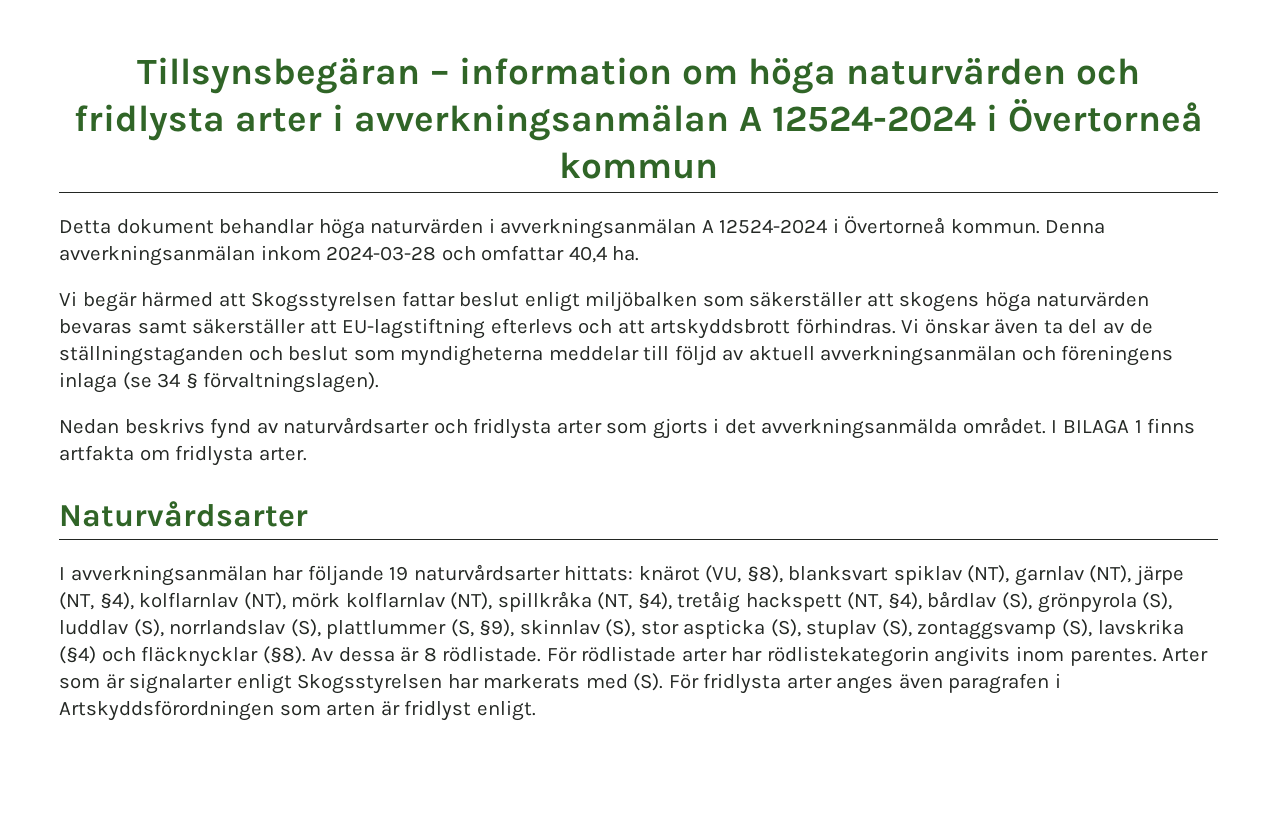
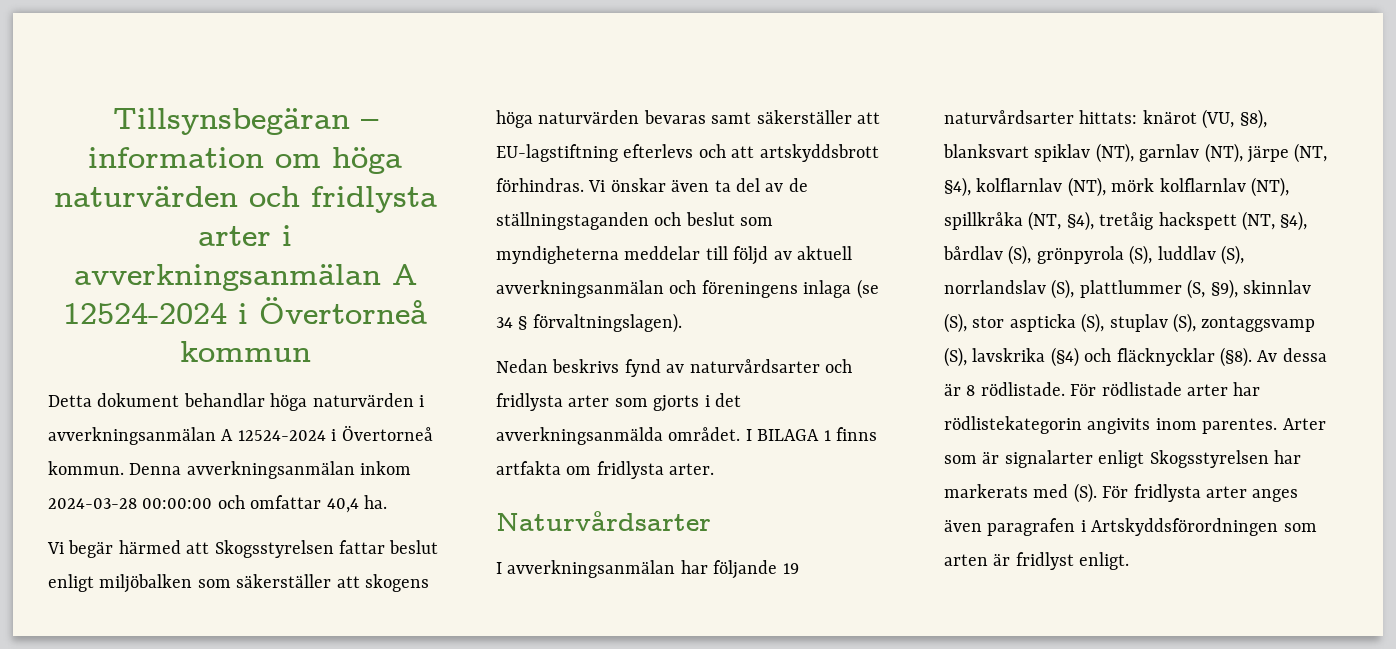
- Denna avverkningsanmälan inkom 2024-03-28 och omfattar 40,4 ha.
+ Denna avverkningsanmälan inkom 2024-03-28 00:00:00 och omfattar 40,4 ha.

